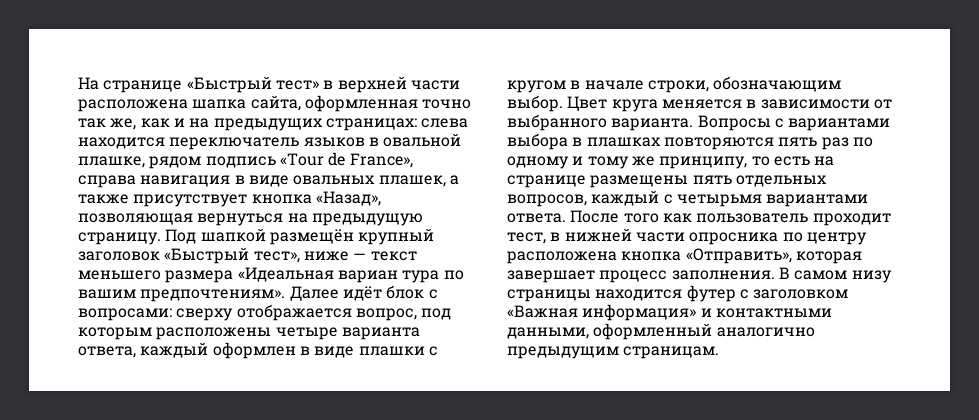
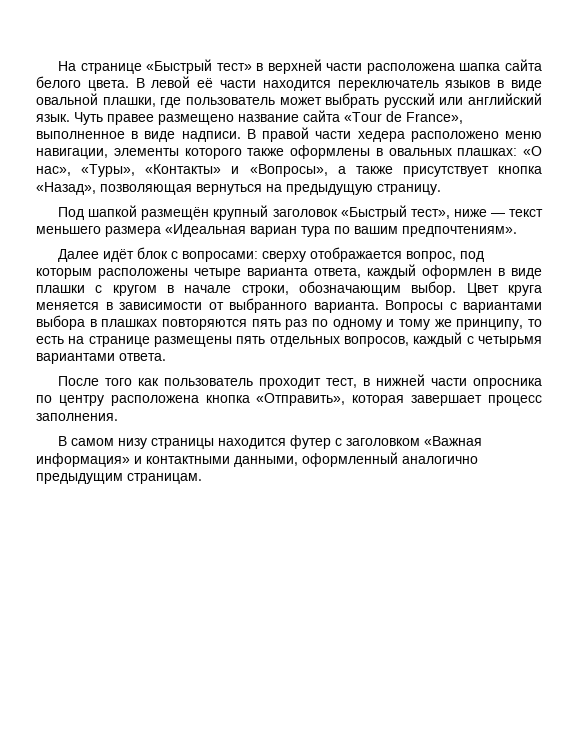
- На странице «Быстрый тест» в верхней части расположена шапка сайта, оформленная точно так же, как и на предыдущих страницах: слева находится переключатель языков в овальной плашке, рядом подпись «Tour de France», справа навигация в виде овальных плашек, а также присутствует кнопка «Назад», позволяющая вернуться на предыдущую страницу. Под шапкой размещён крупный заголовок «Быстрый тест», ниже — текст меньшего размера «Идеальная вариан тура по вашим предпочтениям». Далее идёт блок с вопросами:
+ На странице «Быстрый тест» в верхней части расположена шапка сайта белого цвета. В левой её части находится переключатель языков в виде овальной плашки, где пользователь может выбрать русский или английский язык. Чуть правее размещено название сайта «Tour de France», выполненное в виде надписи. В правой части хедера расположено меню навигации, элементы которого также оформлены в овальных плашках: «О нас», «Туры», «Контакты» и «Вопросы», а также присутствует кнопка «Назад», позволяющая вернуться на предыдущую страницу.
+ Под шапкой размещён крупный заголовок «Быстрый тест», ниже — текст меньшего размера «Идеальная вариан тура по вашим предпочтениям».
+ Далее идёт блок с вопросами:
- Вопросы с вариантами выбора в плашках повторяются пять раз по одному и тому же принципу, то есть на странице размещены пять отдельных вопросов, каждый с четырьмя вариантами ответа. После того как пользователь проходит тест, в нижней части опросника по центру расположена кнопка «Отправить», которая завершает процесс заполнения. В самом низу страницы находится футер с заголовком «Важная информация» и контактными данными, оформленный аналогично предыдущим страницам.
+ Вопросы с вариантами выбора в плашках повторяются пять раз по одному и тому же принципу, то есть на странице размещены пять отдельных вопросов, каждый с четырьмя вариантами ответа.
+ После того как пользователь проходит тест, в нижней части опросника по центру расположена кнопка «Отправить», которая завершает процесс заполнения.
+ В самом низу страницы находится футер с заголовком «Важная информация» и контактными данными, оформленный аналогично предыдущим страницам.

